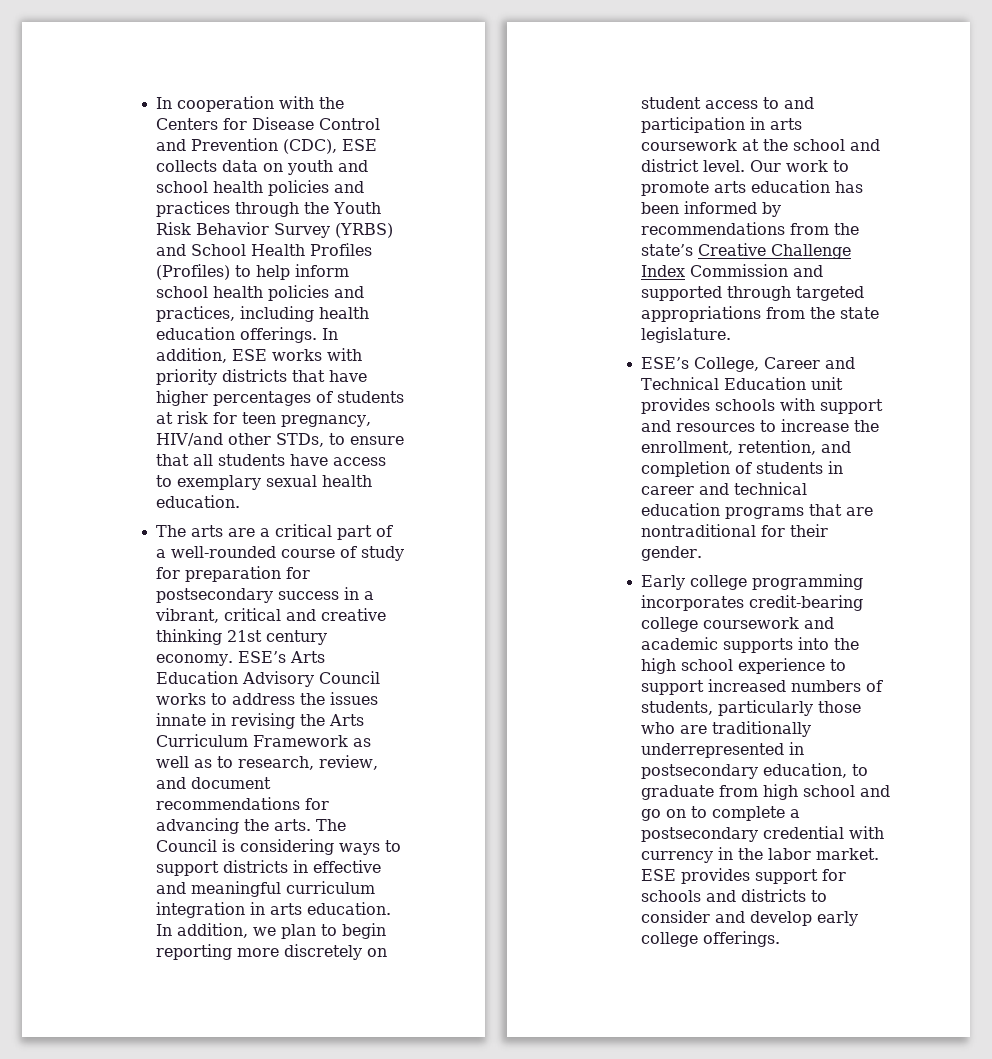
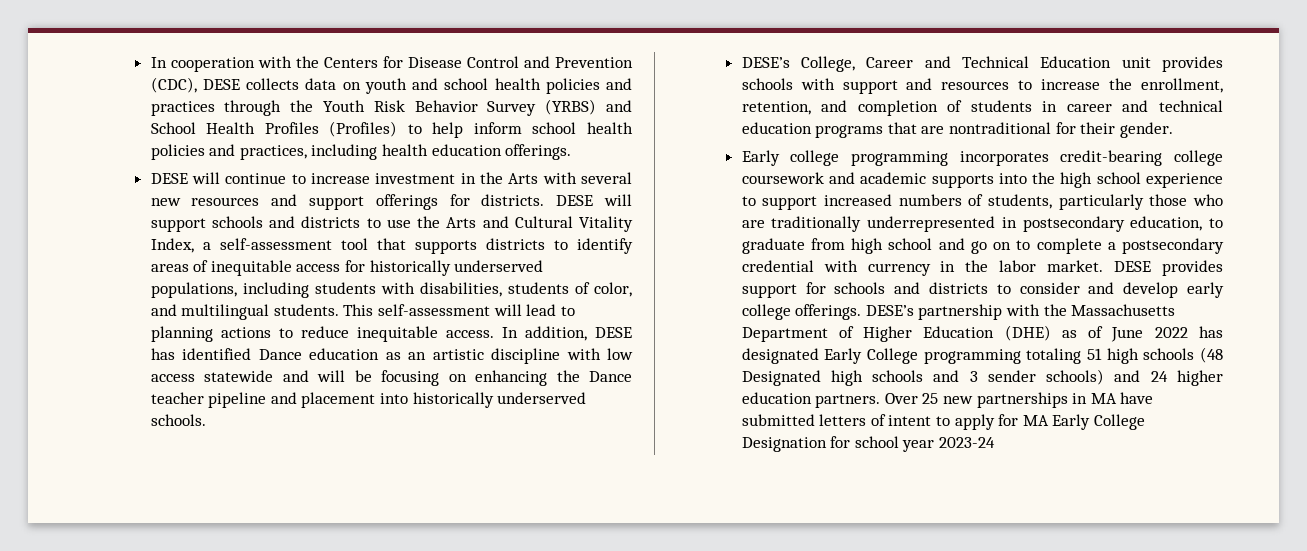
- In cooperation with the Centers for Disease Control and Prevention (CDC), ESE collects data on youth and school health policies and practices through the Youth Risk Behavior Survey (YRBS) and School Health Profiles (Profiles) to help inform school health policies and practices, including health education offerings. In addition, ESE works with priority districts that have higher percentages of students at risk for teen pregnancy, HIV/and other STDs, to ensure that all students have access to exemplary sexual health education.
- The arts are a critical part of a well-rounded course of study for preparation for postsecondary success in a vibrant, critical and creative thinking 21st century economy. ESE’s Arts Education Advisory Council works to address the issues innate in revising the Arts Curriculum Framework as well as to research, review, and document recommendations for advancing the arts. The Council is considering ways to support districts in effective and meaningful curriculum integration in arts education. In addition, we plan to begin reporting more discretely on student access to and participation in arts coursework at the school and district level. Our work to promote arts education has been informed by recommendations from the state’s Creative Challenge Index Commission and supported through targeted appropriations from the state legislature.
- ESE’s College, Career and Technical Education unit provides schools with support and resources to increase the enrollment, retention, and completion of students in career and technical education programs that are nontraditional for their gender.
+ In cooperation with the Centers for Disease Control and Prevention (CDC), DESE collects data on youth and school health policies and practices through the Youth Risk Behavior Survey (YRBS) and School Health Profiles (Profiles) to help inform school health policies and practices, including health education offerings.
+ DESE will continue to increase investment in the Arts with several new resources and support offerings for districts. DESE will support schools and districts to use the Arts and Cultural Vitality Index, a self-assessment tool that supports districts to identify areas of inequitable access for historically underserved populations, including students with disabilities, students of color, and multilingual students. This self-assessment will lead to planning actions to reduce inequitable access. In addition, DESE has identified Dance education as an artistic discipline with low access statewide and will be focusing on enhancing the Dance teacher pipeline and placement into historically underserved schools.
+ DESE’s College, Career and Technical Education unit provides schools with support and resources to increase the enrollment, retention, and completion of students in career and technical education programs that are nontraditional for their gender.
- ESE provides support for schools and districts to consider and develop early college offerings.
+ DESE provides support for schools and districts to consider and develop early college offerings.
+ DESE’s partnership with the Massachusetts Department of Higher Education (DHE) as of June 2022 has designated Early College programming totaling 51 high schools (48 Designated high schools and 3 sender schools) and 24 higher education partners. Over 25 new partnerships in MA have submitted letters of intent to apply for MA Early College Designation for school year 2023-24

